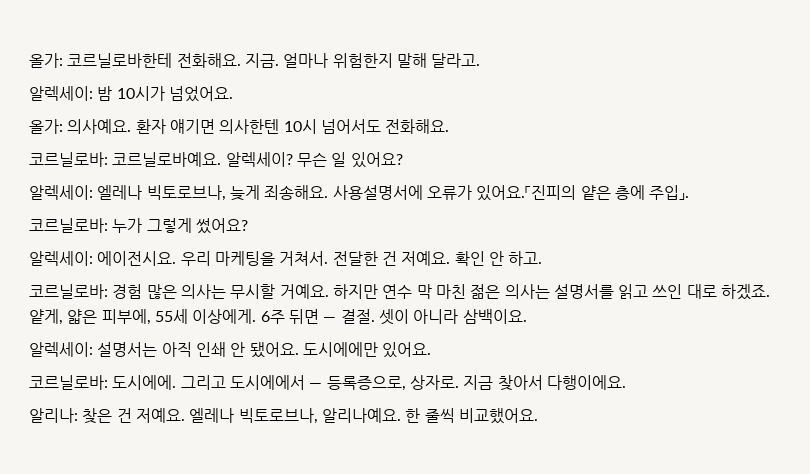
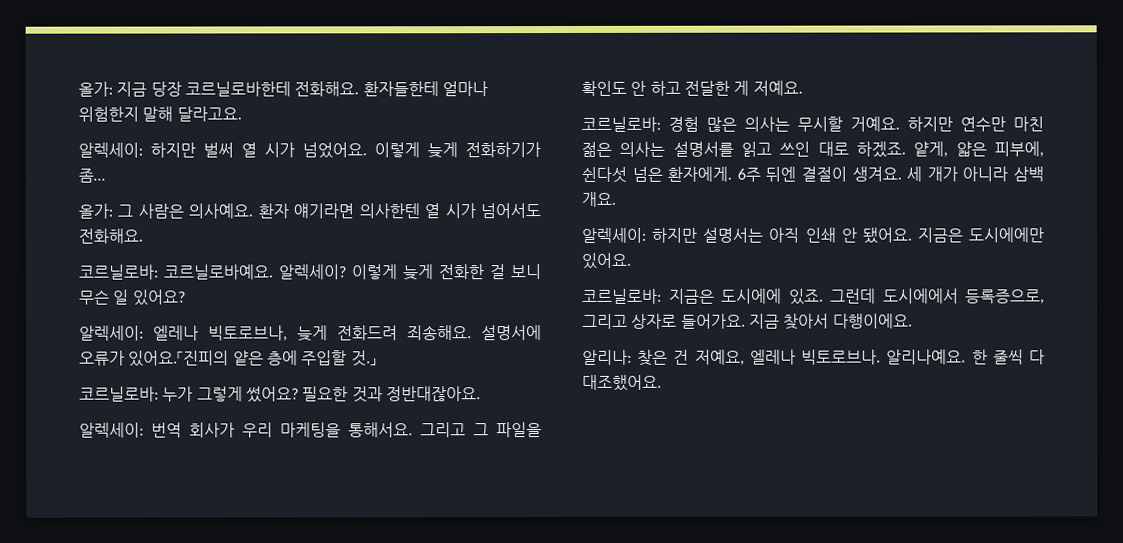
- 올가: 코르닐로바한테 전화해요.
+ 올가: 지금 당장 코르닐로바한테 전화해요.
- 지금. 얼마나 위험한지 말해 달라고.
- 알렉세이: 밤 10시가 넘었어요.
- 올가: 의사예요. 환자 얘기면 의사한텐 10시 넘어서도 전화해요.
+ 환자들한테 얼마나 위험한지 말해 달라고요.
+ 알렉세이: 하지만 벌써 열 시가 넘었어요. 이렇게 늦게 전화하기가 좀…
+ 올가: 그 사람은 의사예요. 환자 얘기라면 의사한텐 열 시가 넘어서도 전화해요.
- 무슨 일 있어요?
+ 이렇게 늦게 전화한 걸 보니 무슨 일 있어요?
- 알렉세이: 엘레나 빅토로브나, 늦게 죄송해요. 사용설명서에 오류가 있어요.
+ 알렉세이: 엘레나 빅토로브나, 늦게 전화드려 죄송해요. 설명서에 오류가 있어요.
- 「진피의 얕은 층에 주입」.
+ 「진피의 얕은 층에 주입할 것.」
- 코르닐로바: 누가 그렇게 썼어요?
- 알렉세이: 에이전시요. 우리 마케팅을 거쳐서. 전달한 건 저예요. 확인 안 하고.
+ 코르닐로바: 누가 그렇게 썼어요? 필요한 것과 정반대잖아요.
+ 알렉세이: 번역 회사가 우리 마케팅을 통해서요. 그리고 그 파일을 확인도 안 하고 전달한 게 저예요.
- 하지만 연수 막 마친 젊은 의사는 설명서를 읽고 쓰인 대로 하겠죠.
+ 하지만 연수만 마친 젊은 의사는 설명서를 읽고 쓰인 대로 하겠죠.
- 얕게, 얇은 피부에, 55세 이상에게. 6주 뒤면 — 결절. 셋이 아니라 삼백이요.
- 알렉세이: 설명서는 아직 인쇄 안 됐어요.
+ 얕게, 얇은 피부에, 쉰다섯 넘은 환자에게. 6주 뒤엔 결절이 생겨요. 세 개가 아니라 삼백 개요.
+ 알렉세이: 하지만 설명서는 아직 인쇄 안 됐어요.
- 도시에에만 있어요.
+ 지금은 도시에에만 있어요.
- 코르닐로바: 도시에에. 그리고 도시에에서 — 등록증으로, 상자로.
+ 코르닐로바: 지금은 도시에에 있죠. 그런데 도시에에서 등록증으로, 그리고 상자로 들어가요.
- 알리나: 찾은 건 저예요. 엘레나 빅토로브나, 알리나예요.
+ 알리나: 찾은 건 저예요, 엘레나 빅토로브나. 알리나예요.
- 한 줄씩 비교했어요.
+ 한 줄씩 다 대조했어요.

